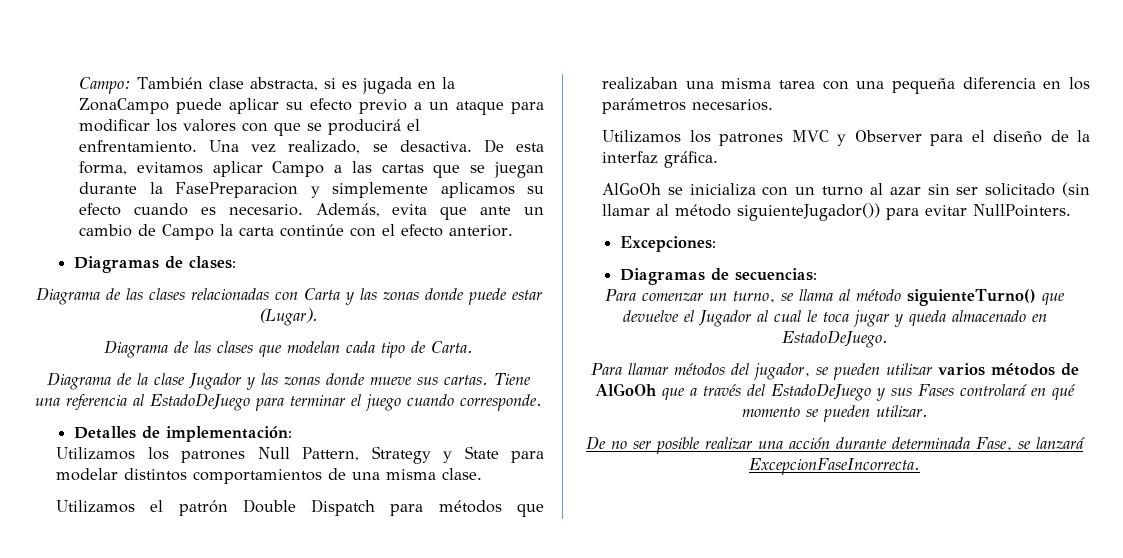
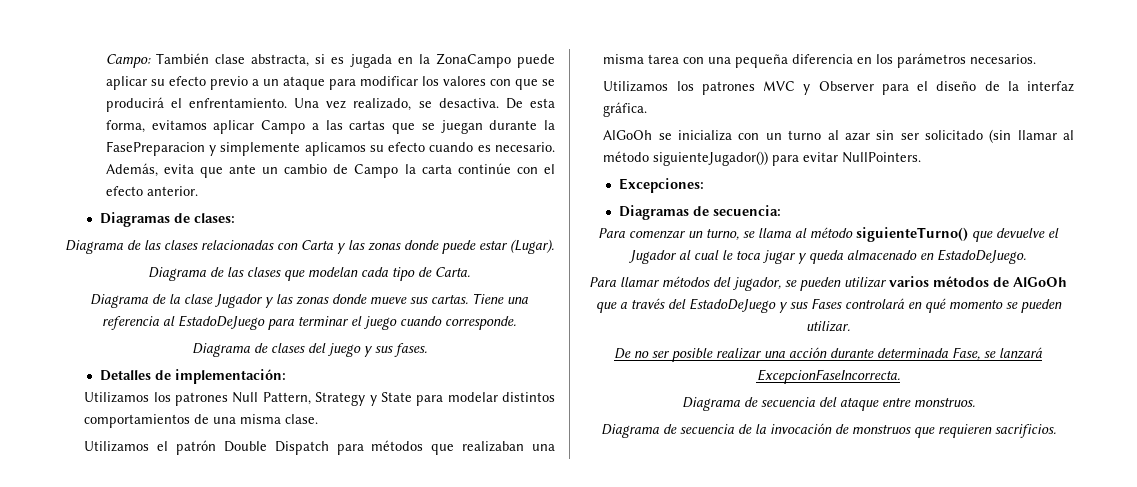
+ Diagrama de clases del juego y sus fases.
- Diagramas de secuencias:
+ Diagramas de secuencia:
+ Diagrama de secuencia del ataque entre monstruos.
+ Diagrama de secuencia de la invocación de monstruos que requieren sacrificios.

